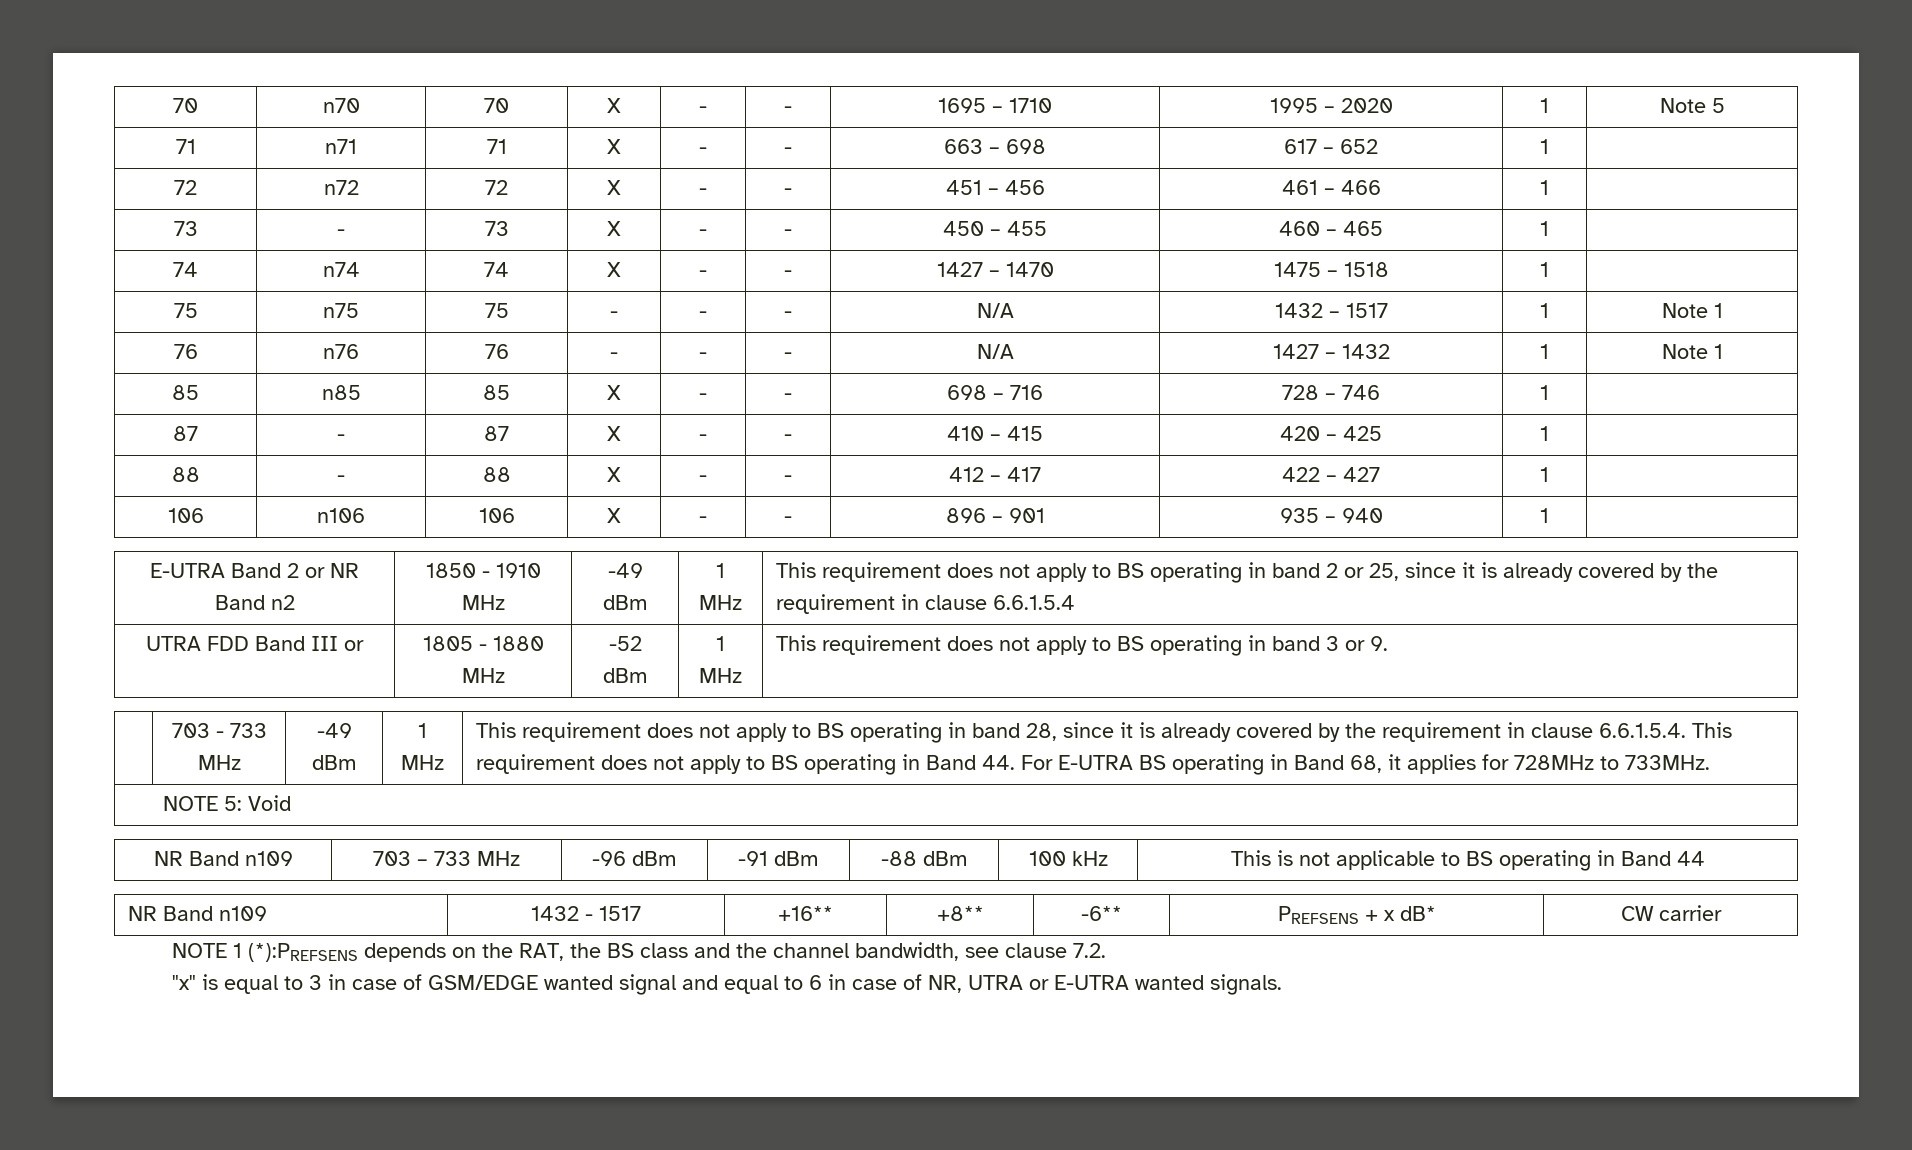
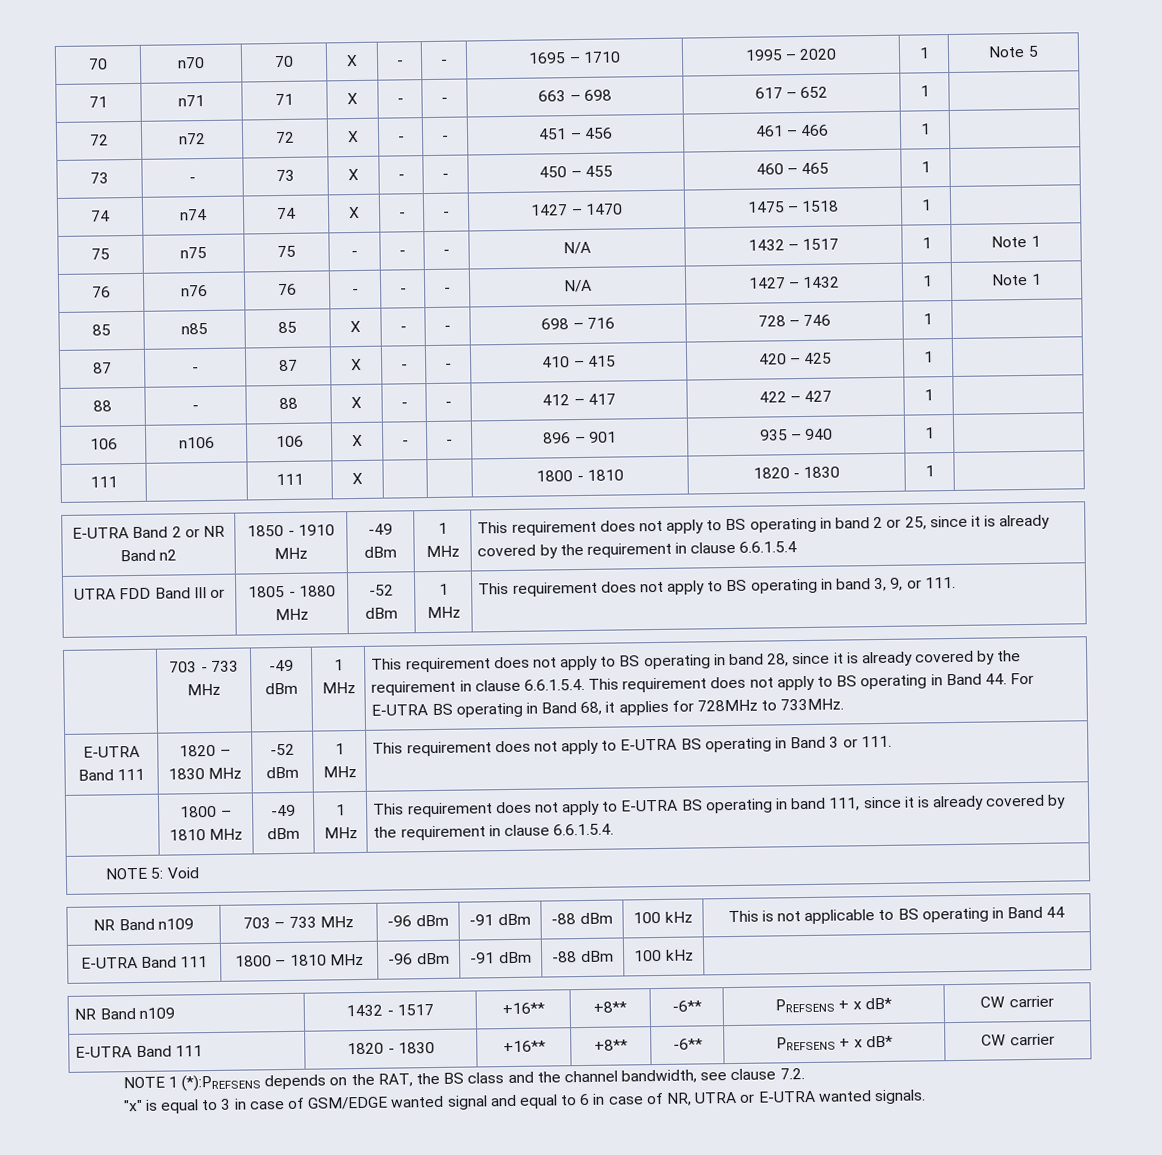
+ 111 | | 111 | X | | | 1800 - 1810 | 1820 - 1830 | 1 |
- UTRA FDD Band III or | 1805 - 1880 MHz | -52 dBm | 1 MHz | This requirement does not apply to BS operating in band 3 or 9.
+ UTRA FDD Band III or | 1805 - 1880 MHz | -52 dBm | 1 MHz | This requirement does not apply to BS operating in band 3, 9, or 111.
+ E-UTRA Band 111 | 1820 – 1830 MHz | -52 dBm | 1 MHz | This requirement does not apply to E-UTRA BS operating in Band 3 or 111.
+ | 1800 – 1810 MHz | -49 dBm | 1 MHz | This requirement does not apply to E-UTRA BS operating in band 111, since it is already covered by the requirement in clause 6.6.1.5.4.
+ E-UTRA Band 111 | 1800 – 1810 MHz | -96 dBm | -91 dBm | -88 dBm | 100 kHz |
+ E-UTRA Band 111 | 1820 - 1830 | +16** | +8** | -6** | PREFSENS + x dB* | CW carrier

